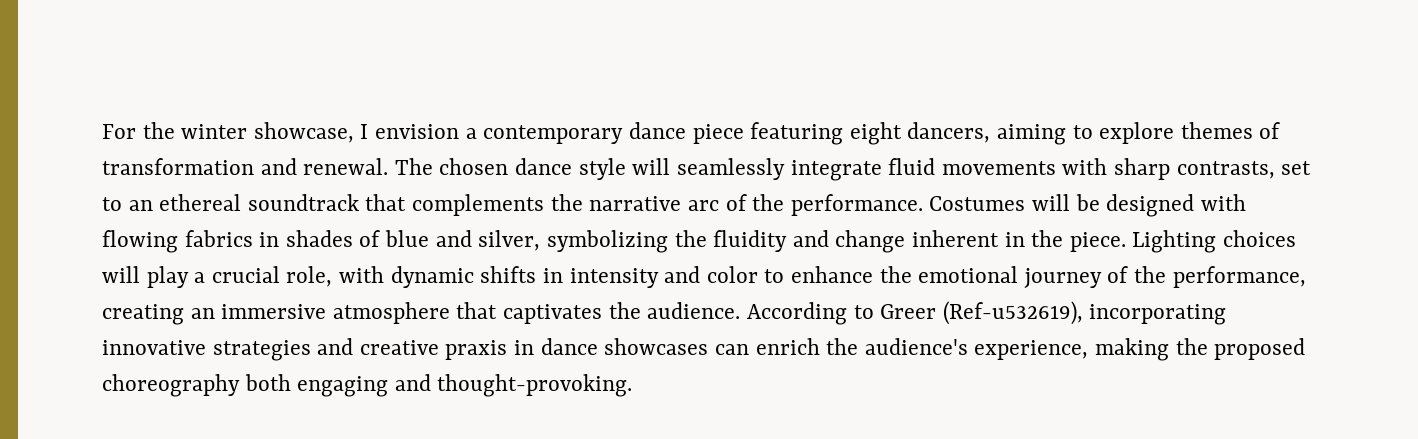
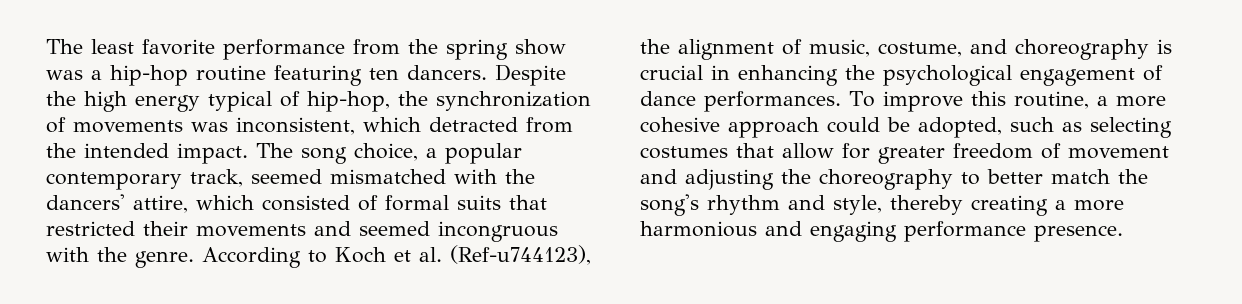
- For the winter showcase, I envision a contemporary dance piece featuring eight dancers, aiming to explore themes of transformation and renewal. The chosen dance style will seamlessly integrate fluid movements with sharp contrasts, set to an ethereal soundtrack that complements the narrative arc of the performance. Costumes will be designed with flowing fabrics in shades of blue and silver, symbolizing the fluidity and change inherent in the piece. Lighting choices will play a crucial role, with dynamic shifts in intensity and color to enhance the emotional journey of the performance, creating an immersive atmosphere that captivates the audience. According to Greer (Ref-u532619), incorporating innovative strategies and creative praxis in dance showcases can enrich the audience's experience, making the proposed choreography both engaging and thought-provoking.
+ The least favorite performance from the spring show was a hip-hop routine featuring ten dancers. Despite the high energy typical of hip-hop, the synchronization of movements was inconsistent, which detracted from the intended impact. The song choice, a popular contemporary track, seemed mismatched with the dancers' attire, which consisted of formal suits that restricted their movements and seemed incongruous with the genre. According to Koch et al. (Ref-u744123), the alignment of music, costume, and choreography is crucial in enhancing the psychological engagement of dance performances. To improve this routine, a more cohesive approach could be adopted, such as selecting costumes that allow for greater freedom of movement and adjusting the choreography to better match the song's rhythm and style, thereby creating a more harmonious and engaging performance presence.

